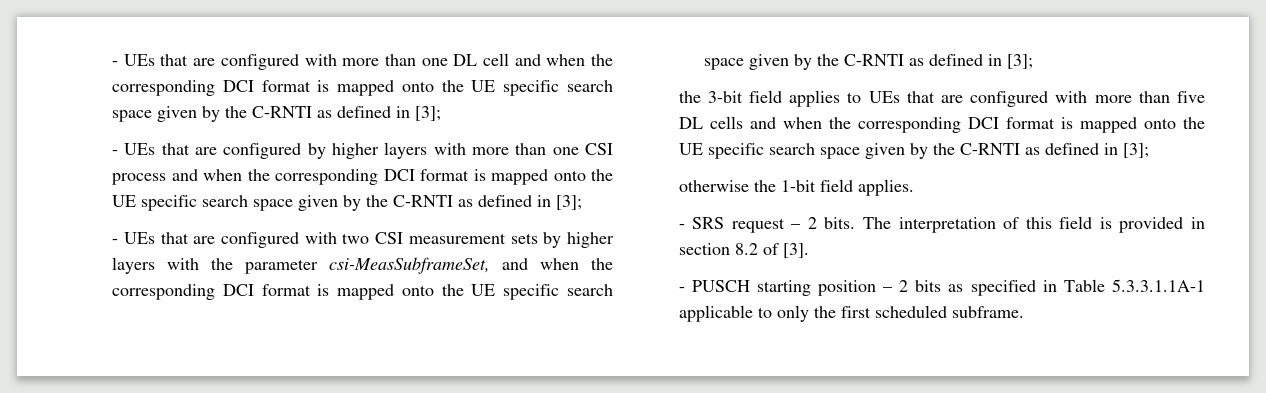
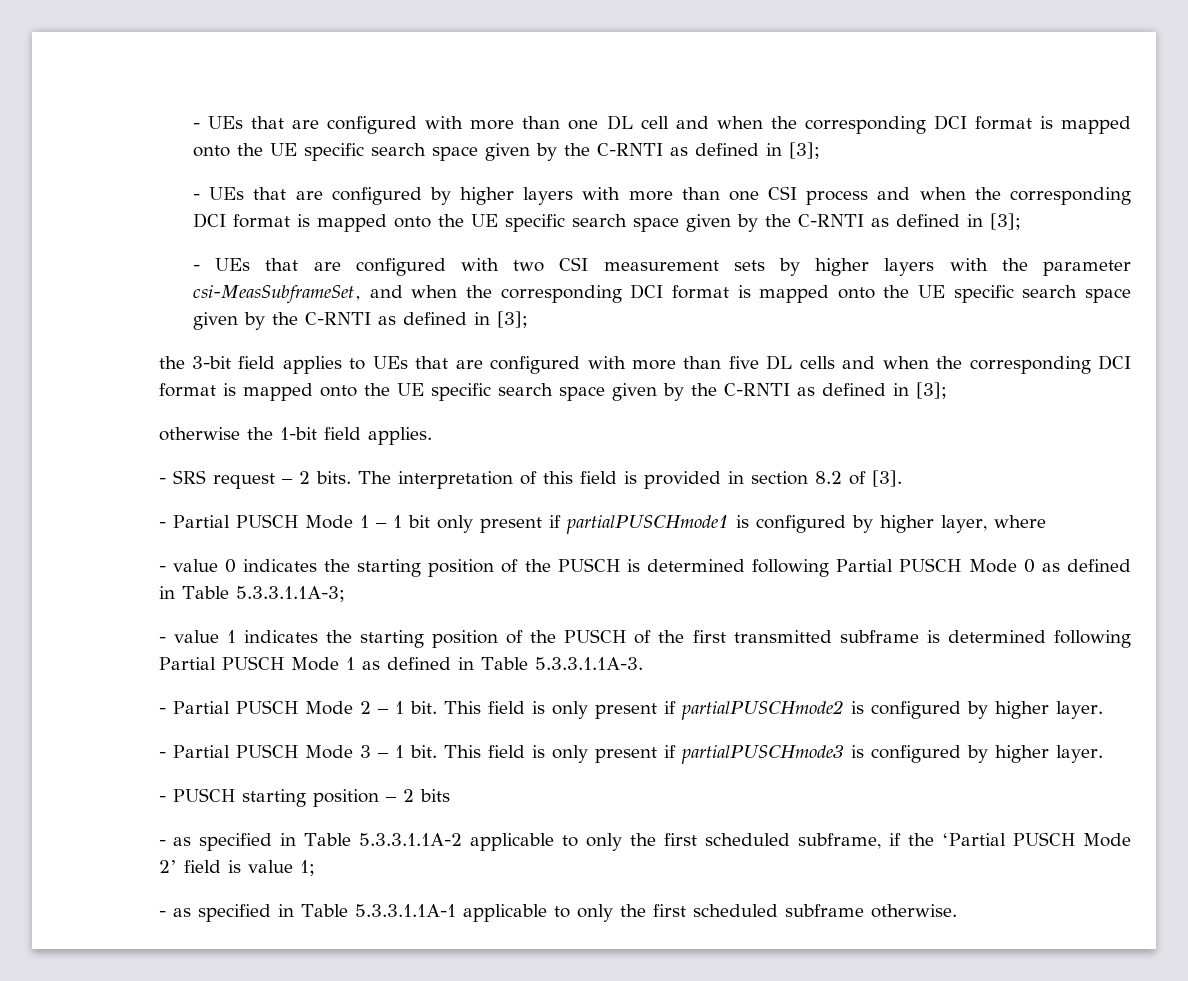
+ - Partial PUSCH Mode 1 – 1 bit only present if partialPUSCHmode1 is configured by higher layer, where
+ - value 0 indicates the starting position of the PUSCH is determined following Partial PUSCH Mode 0 as defined in Table 5.3.3.1.1A-3;
+ - value 1 indicates the starting position of the PUSCH of the first transmitted subframe is determined following Partial PUSCH Mode 1 as defined in Table 5.3.3.1.1A-3.
+ - Partial PUSCH Mode 2 – 1 bit. This field is only present if partialPUSCHmode2 is configured by higher layer.
+ - Partial PUSCH Mode 3 – 1 bit. This field is only present if partialPUSCHmode3 is configured by higher layer.
- - PUSCH starting position – 2 bits as specified in Table 5.3.3.1.1A-1 applicable to only the first scheduled subframe.
+ - PUSCH starting position – 2 bits
+ - as specified in Table 5.3.3.1.1A-2 applicable to only the first scheduled subframe, if the ‘Partial PUSCH Mode 2’ field is value 1;
+ - as specified in Table 5.3.3.1.1A-1 applicable to only the first scheduled subframe otherwise.

